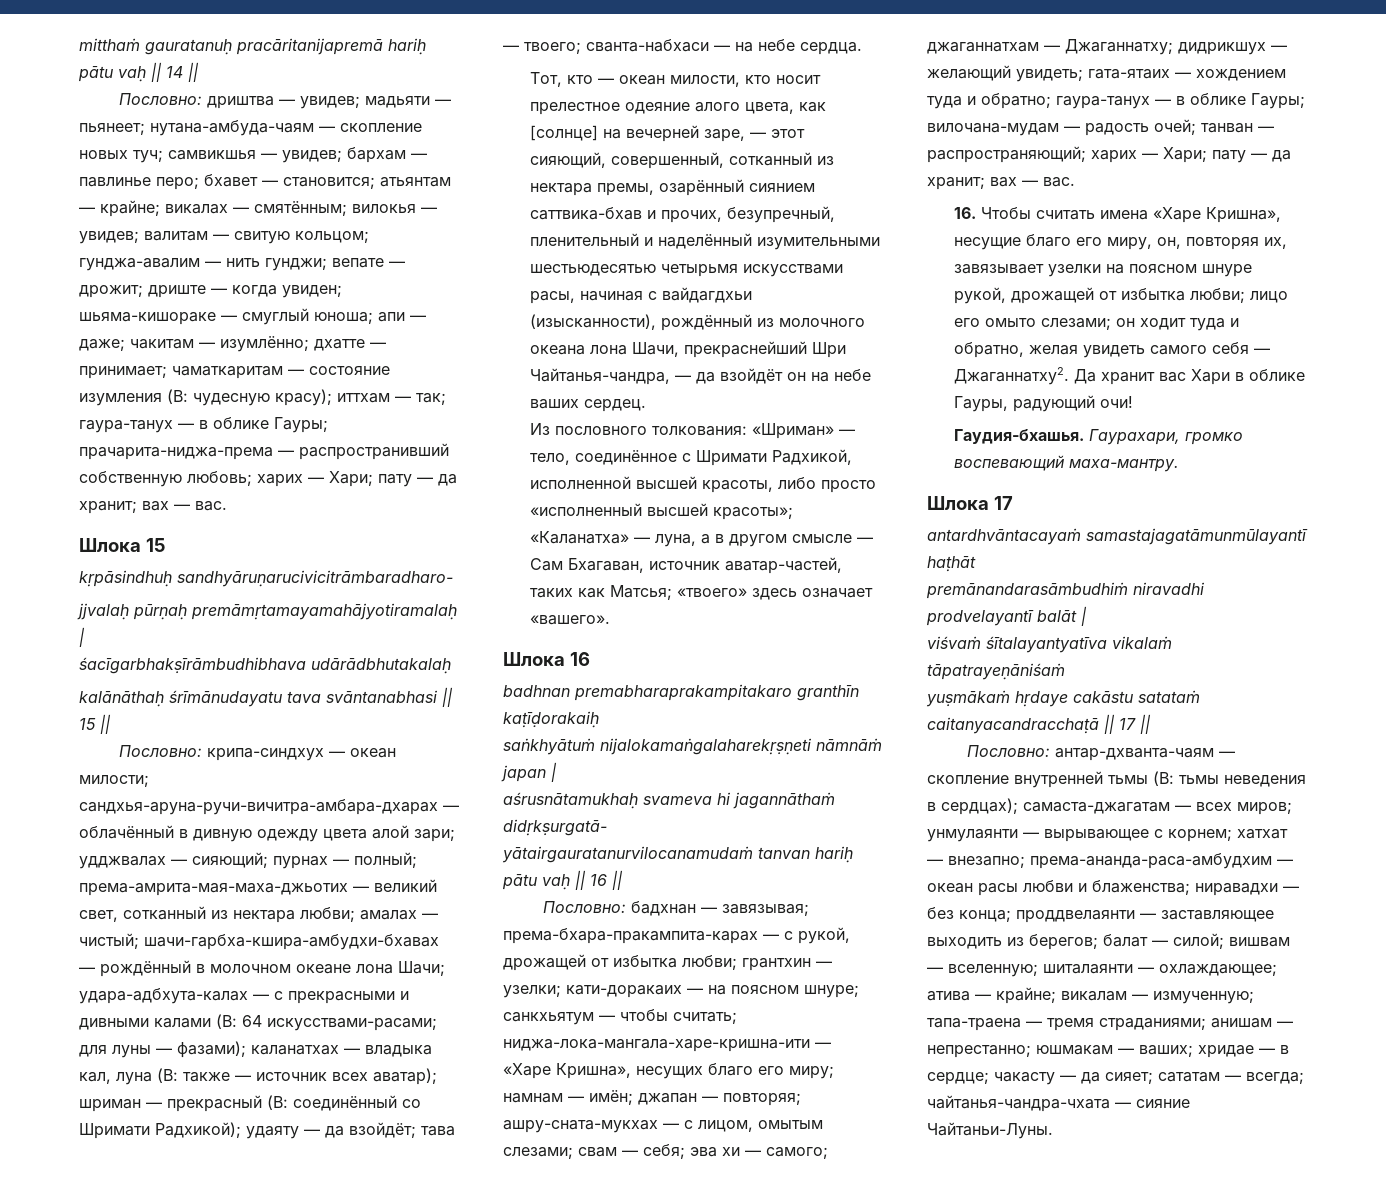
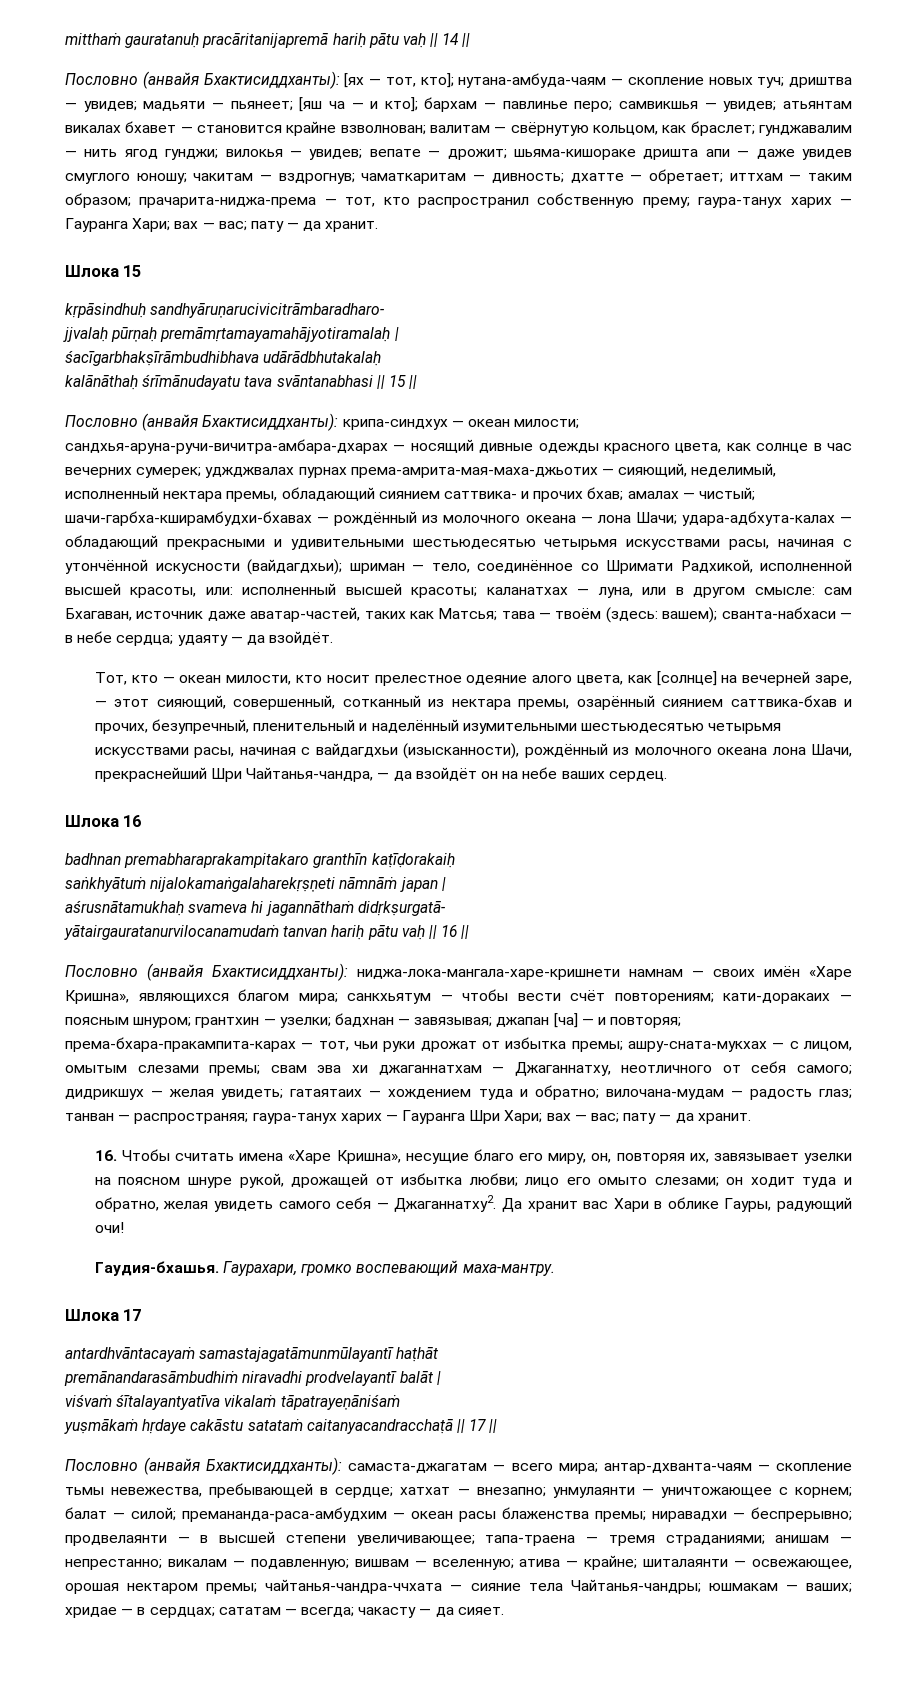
- Пословно: дриштва — увидев; мадьяти — пьянеет; нутана-амбуда-чаям — скопление новых туч; самвикшья — увидев; бархам — павлинье перо; бхавет — становится; атьянтам — крайне; викалах — смятённым; вилокья — увидев; валитам — свитую кольцом; гунджа-авалим — нить гунджи; вепате — дрожит; дриште — когда увиден; шьяма-кишораке — смуглый юноша; апи — даже; чакитам — изумлённо; дхатте — принимает; чаматкаритам — состояние изумления (B: чудесную красу); иттхам — так; гаура-танух — в облике Гауры; прачарита-ниджа-према — распространивший собственную любовь; харих — Хари; пату — да хранит; вах — вас.
+ Пословно (анвайя Бхактисиддханты): [ях — тот, кто]; нутана-амбуда-чаям — скопление новых туч; дриштва — увидев; мадьяти — пьянеет; [яш ча — и кто]; бархам — павлинье перо; самвикшья — увидев; атьянтам викалах бхавет — становится крайне взволнован; валитам — свёрнутую кольцом, как браслет; гунджавалим — нить ягод гунджи; вилокья — увидев; вепате — дрожит; шьяма-кишораке дришта апи — даже увидев смуглого юношу; чакитам — вздрогнув; чаматкаритам — дивность; дхатте — обретает; иттхам — таким образом; прачарита-ниджа-према — тот, кто распространил собственную прему; гаура-танух харих — Гауранга Хари; вах — вас; пату — да хранит.
- Пословно: крипа-синдхух — океан милости; сандхья-аруна-ручи-вичитра-амбара-дхарах — облачённый в дивную одежду цвета алой зари; удджвалах — сияющий; пурнах — полный; према-амрита-мая-маха-джьотих — великий свет, сотканный из нектара любви; амалах — чистый; шачи-гарбха-кшира-амбудхи-бхавах — рождённый в молочном океане лона Шачи; удара-адбхута-калах — с прекрасными и дивными калами (B: 64 искусствами-расами; для луны — фазами); каланатхах — владыка кал, луна (B: также — источник всех аватар); шриман — прекрасный (B: соединённый со Шримати Радхикой); удаяту — да взойдёт; тава — твоего; сванта-набхаси — на небе сердца.
+ Пословно (анвайя Бхактисиддханты): крипа-синдхух — океан милости; сандхья-аруна-ручи-вичитра-амбара-дхарах — носящий дивные одежды красного цвета, как солнце в час вечерних сумерек; уджджвалах пурнах према-амрита-мая-маха-джьотих — сияющий, неделимый, исполненный нектара премы, обладающий сиянием саттвика- и прочих бхав; амалах — чистый; шачи-гарбха-кширамбудхи-бхавах — рождённый из молочного океана — лона Шачи; удара-адбхута-калах — обладающий прекрасными и удивительными шестьюдесятью четырьмя искусствами расы, начиная с утончённой искусности (вайдагдхьи); шриман — тело, соединённое со Шримати Радхикой, исполненной высшей красоты, или: исполненный высшей красоты; каланатхах — луна, или в другом смысле: сам Бхагаван, источник даже аватар-частей, таких как Матсья; тава — твоём (здесь: вашем); сванта-набхаси — в небе сердца; удаяту — да взойдёт.
- Из пословного толкования: «Шриман» — тело, соединённое с Шримати Радхикой, исполненной высшей красоты, либо просто «исполненный высшей красоты»; «Каланатха» — луна, а в другом смысле — Сам Бхагаван, источник аватар-частей, таких как Матсья; «твоего» здесь означает «вашего».
- Пословно: бадхнан — завязывая; према-бхара-пракампита-карах — с рукой, дрожащей от избытка любви; грантхин — узелки; кати-доракаих — на поясном шнуре; санкхьятум — чтобы считать; ниджа-лока-мангала-харе-кришна-ити — «Харе Кришна», несущих благо его миру; намнам — имён; джапан — повторяя; ашру-сната-мукхах — с лицом, омытым слезами; свам — себя; эва хи — самого; джаганнатхам — Джаганнатху; дидрикшух — желающий увидеть; гата-ятаих — хождением туда и обратно; гаура-танух — в облике Гауры; вилочана-мудам — радость очей; танван — распространяющий; харих — Хари; пату — да хранит; вах — вас.
+ Пословно (анвайя Бхактисиддханты): ниджа-лока-мангала-харе-кришнети намнам — своих имён «Харе Кришна», являющихся благом мира; санкхьятум — чтобы вести счёт повторениям; кати-доракаих — поясным шнуром; грантхин — узелки; бадхнан — завязывая; джапан [ча] — и повторяя; према-бхара-пракампита-карах — тот, чьи руки дрожат от избытка премы; ашру-сната-мукхах — с лицом, омытым слезами премы; свам эва хи джаганнатхам — Джаганнатху, неотличного от себя самого; дидрикшух — желая увидеть; гатаятаих — хождением туда и обратно; вилочана-мудам — радость глаз; танван — распространяя; гаура-танух харих — Гауранга Шри Хари; вах — вас; пату — да хранит.
- Пословно: антар-дхванта-чаям — скопление внутренней тьмы (B: тьмы неведения в сердцах); самаста-джагатам — всех миров; унмулаянти — вырывающее с корнем; хатхат — внезапно; према-ананда-раса-амбудхим — океан расы любви и блаженства; ниравадхи — без конца; проддвелаянти — заставляющее выходить из берегов; балат — силой; вишвам — вселенную; шиталаянти — охлаждающее; атива — крайне; викалам — измученную; тапа-траена — тремя страданиями; анишам — непрестанно; юшмакам — ваших; хридае — в сердце; чакасту — да сияет; сататам — всегда; чайтанья-чандра-чхата — сияние Чайтаньи-Луны.
+ Пословно (анвайя Бхактисиддханты): самаста-джагатам — всего мира; антар-дхванта-чаям — скопление тьмы невежества, пребывающей в сердце; хатхат — внезапно; унмулаянти — уничтожающее с корнем; балат — силой; премананда-раса-амбудхим — океан расы блаженства премы; ниравадхи — беспрерывно; продвелаянти — в высшей степени увеличивающее; тапа-траена — тремя страданиями; анишам — непрестанно; викалам — подавленную; вишвам — вселенную; атива — крайне; шиталаянти — освежающее, орошая нектаром премы; чайтанья-чандра-ччхата — сияние тела Чайтанья-чандры; юшмакам — ваших; хридае — в сердцах; сататам — всегда; чакасту — да сияет.

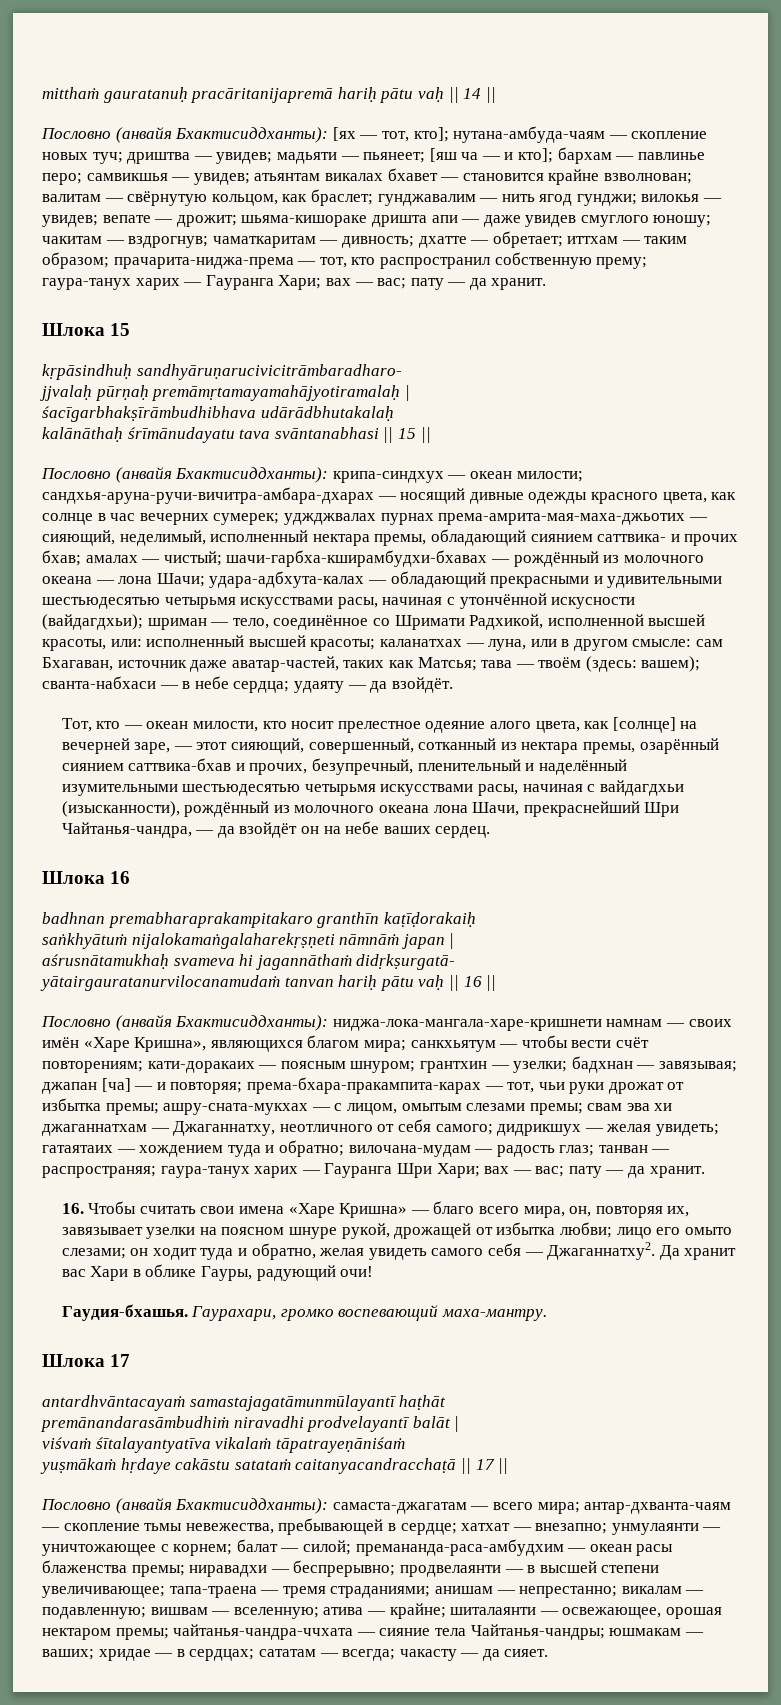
- 16. Чтобы считать имена «Харе Кришна», несущие благо его миру, он, повторяя их, завязывает узелки на поясном шнуре рукой, дрожащей от избытка любви; лицо его омыто слезами; он ходит туда и обратно, желая увидеть самого себя — Джаганнатху2.
+ 16. Чтобы считать свои имена «Харе Кришна» — благо всего мира, он, повторяя их, завязывает узелки на поясном шнуре рукой, дрожащей от избытка любви; лицо его омыто слезами; он ходит туда и обратно, желая увидеть самого себя — Джаганнатху2.

